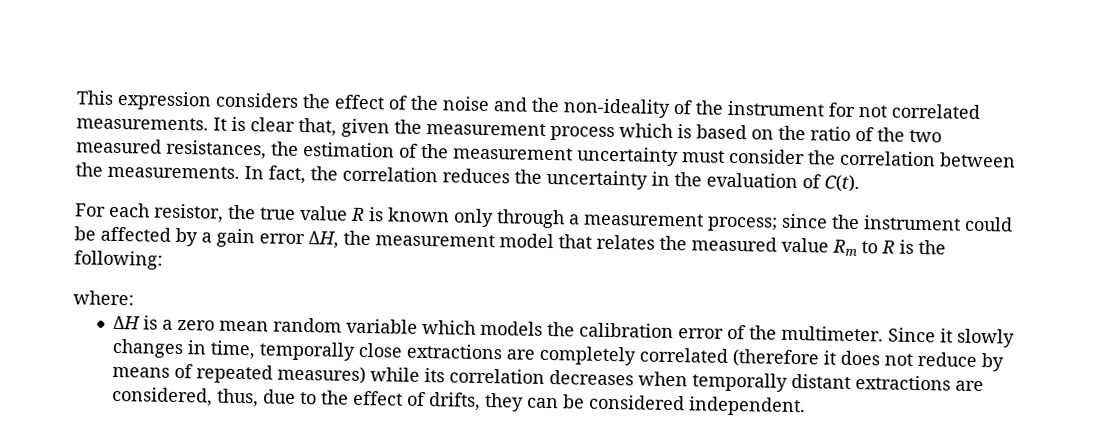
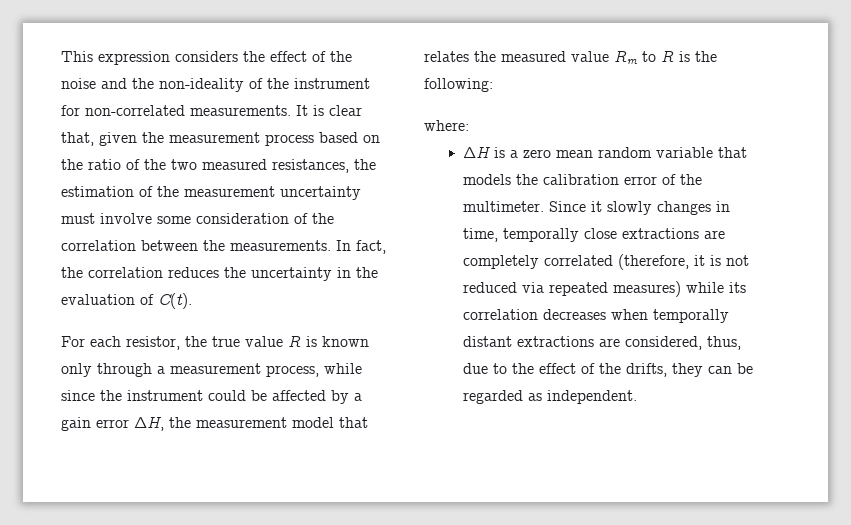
- This expression considers the effect of the noise and the non-ideality of the instrument for not correlated measurements.
+ This expression considers the effect of the noise and the non-ideality of the instrument for non-correlated measurements.
- It is clear that, given the measurement process which is based on the ratio of the two measured resistances, the estimation of the measurement uncertainty must consider the correlation between the measurements.
+ It is clear that, given the measurement process based on the ratio of the two measured resistances, the estimation of the measurement uncertainty must involve some consideration of the correlation between the measurements.
- For each resistor, the true value R is known only through a measurement process; since the instrument could be affected by a gain error ΔH, the measurement model that relates the measured value Rm to R is the following:
+ For each resistor, the true value R is known only through a measurement process, while since the instrument could be affected by a gain error ΔH, the measurement model that relates the measured value Rm to R is the following:
- ΔH is a zero mean random variable which models the calibration error of the multimeter.
+ ΔH is a zero mean random variable that models the calibration error of the multimeter.
- Since it slowly changes in time, temporally close extractions are completely correlated (therefore it does not reduce by means of repeated measures) while its correlation decreases when temporally distant extractions are considered, thus, due to the effect of drifts, they can be considered independent.
+ Since it slowly changes in time, temporally close extractions are completely correlated (therefore, it is not reduced via repeated measures) while its correlation decreases when temporally distant extractions are considered, thus, due to the effect of the drifts, they can be regarded as independent.

